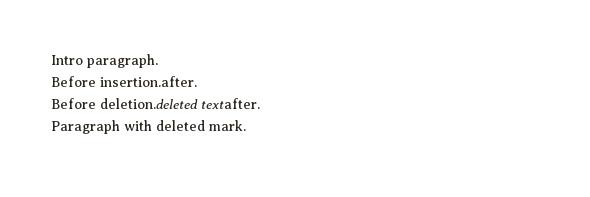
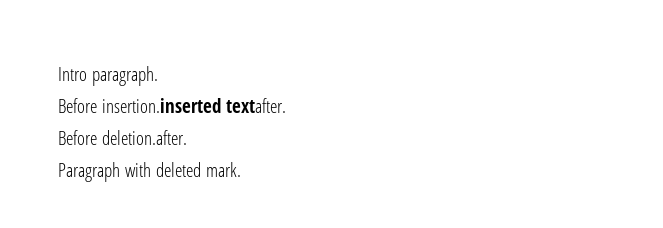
- Before insertion.after.
- Before deletion.deleted textafter.
+ Before insertion.inserted textafter.
+ Before deletion.after.

